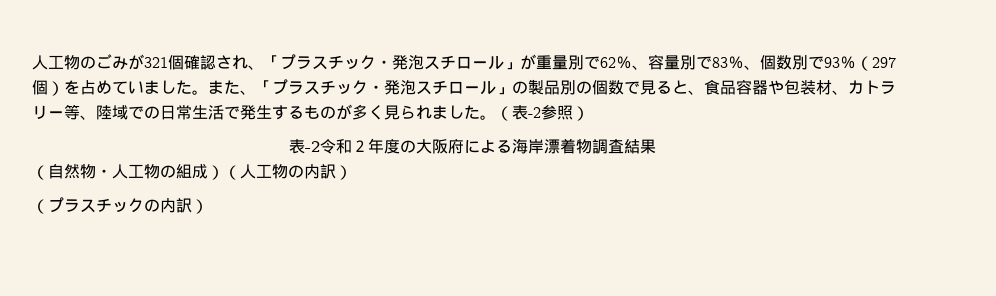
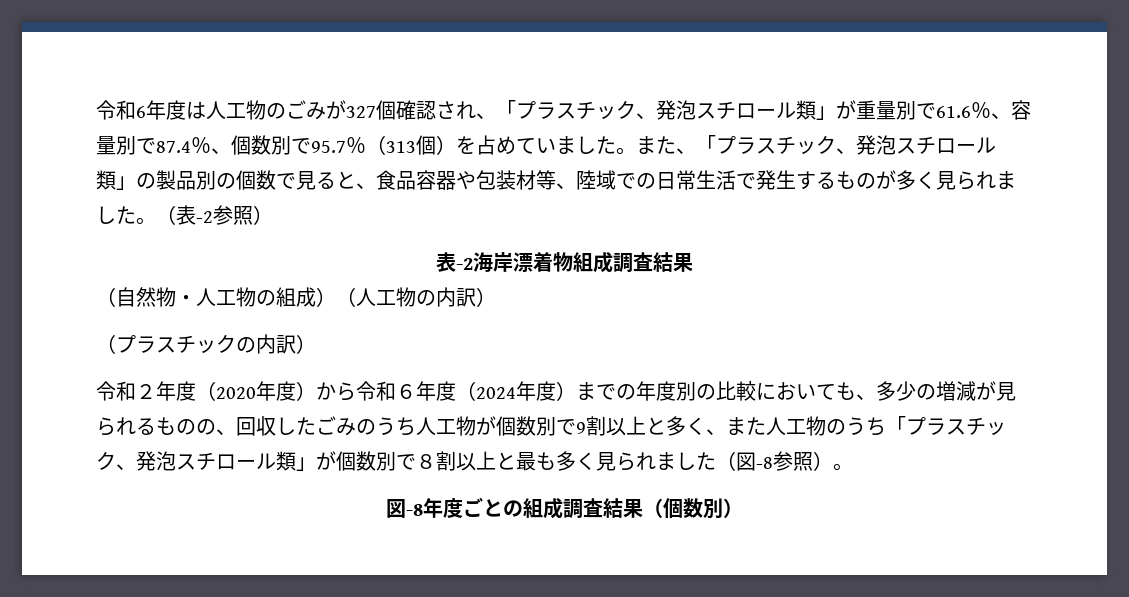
- 人工物のごみが321個確認され、「プラスチック・発泡スチロール」が重量別で62％、容量別で83％、個数別で93％（297個）を占めていました。
+ 令和6年度は人工物のごみが327個確認され、「プラスチック、発泡スチロール類」が重量別で61.6％、容量別で87.4％、個数別で95.7％（313個）を占めていました。
- また、「プラスチック・発泡スチロール」の製品別の個数で見ると、食品容器や包装材、カトラリー等、陸域での日常生活で発生するものが多く見られました。
+ また、「プラスチック、発泡スチロール類」の製品別の個数で見ると、食品容器や包装材等、陸域での日常生活で発生するものが多く見られました。
- 表-2令和２年度の大阪府による海岸漂着物調査結果
+ 表-2海岸漂着物組成調査結果
+ 令和２年度（2020年度）から令和６年度（2024年度）までの年度別の比較においても、多少の増減が見られるものの、回収したごみのうち人工物が個数別で9割以上と多く、また人工物のうち「プラスチック、発泡スチロール類」が個数別で８割以上と最も多く見られました（図-8参照）。
+ 図-8年度ごとの組成調査結果（個数別）

